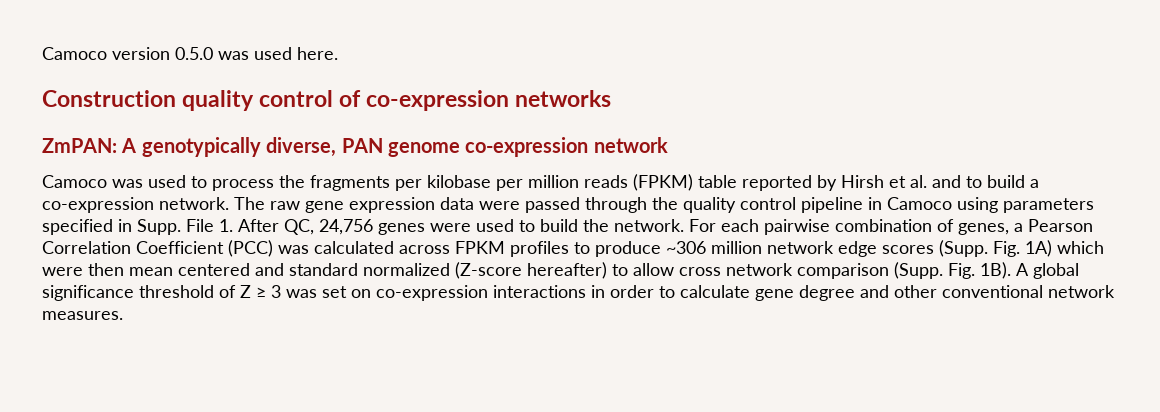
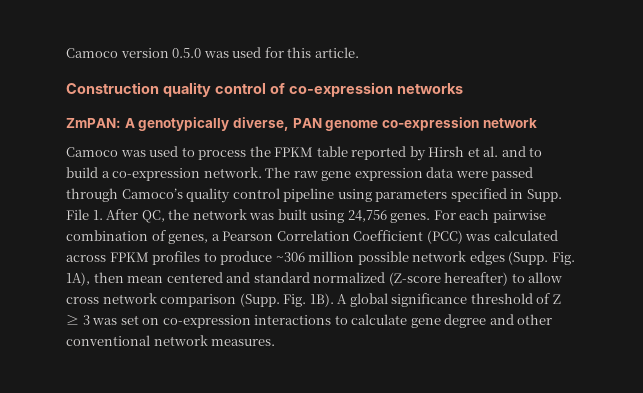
- Camoco version 0.5.0 was used here.
+ Camoco version 0.5.0 was used for this article.
- Camoco was used to process the fragments per kilobase per million reads (FPKM) table reported by Hirsh et al. and to build a co-expression network.
+ Camoco was used to process the FPKM table reported by Hirsh et al. and to build a co-expression network.
- The raw gene expression data were passed through the quality control pipeline in Camoco using parameters specified in Supp.
+ The raw gene expression data were passed through Camoco’s quality control pipeline using parameters specified in Supp.
- File 1. After QC, 24,756 genes were used to build the network.
+ File 1. After QC, the network was built using 24,756 genes.
- For each pairwise combination of genes, a Pearson Correlation Coefficient (PCC) was calculated across FPKM profiles to produce ~306 million network edge scores (Supp. Fig. 1A) which were then mean centered and standard normalized (Z-score hereafter) to allow cross network comparison (Supp.
+ For each pairwise combination of genes, a Pearson Correlation Coefficient (PCC) was calculated across FPKM profiles to produce ~306 million possible network edges (Supp. Fig. 1A), then mean centered and standard normalized (Z-score hereafter) to allow cross network comparison (Supp.
- A global significance threshold of Z ≥ 3 was set on co-expression interactions in order to calculate gene degree and other conventional network measures.
+ A global significance threshold of Z ≥ 3 was set on co-expression interactions to calculate gene degree and other conventional network measures.

